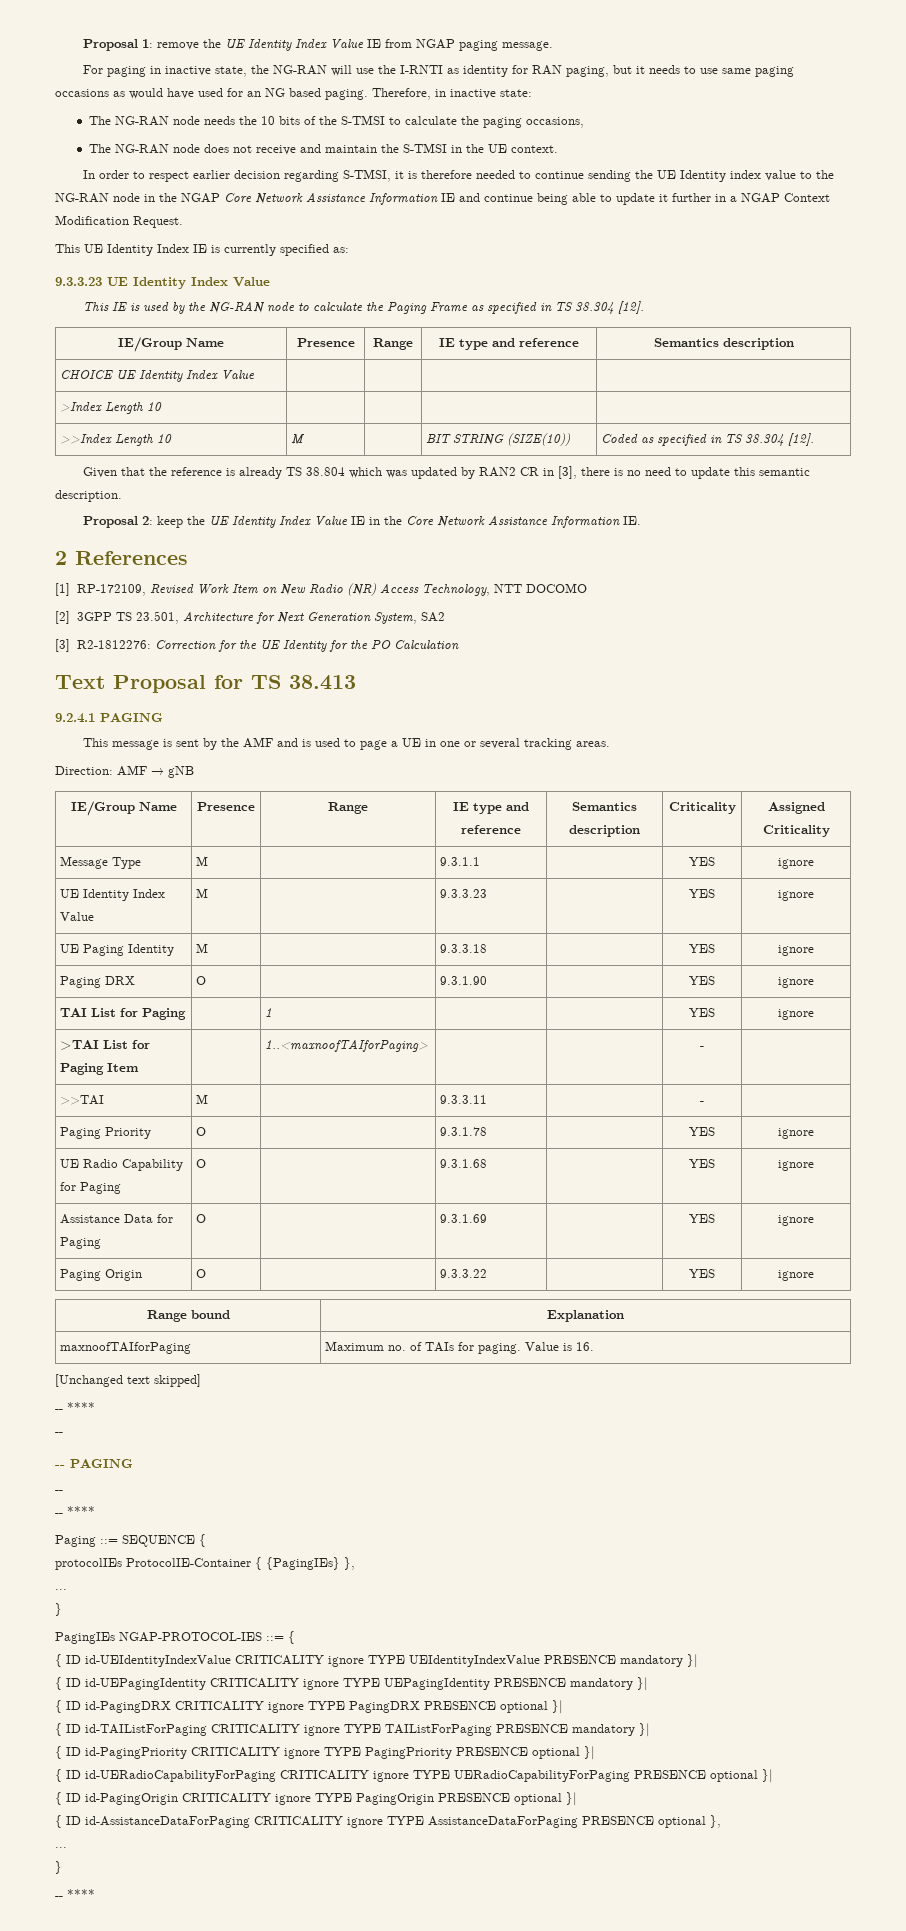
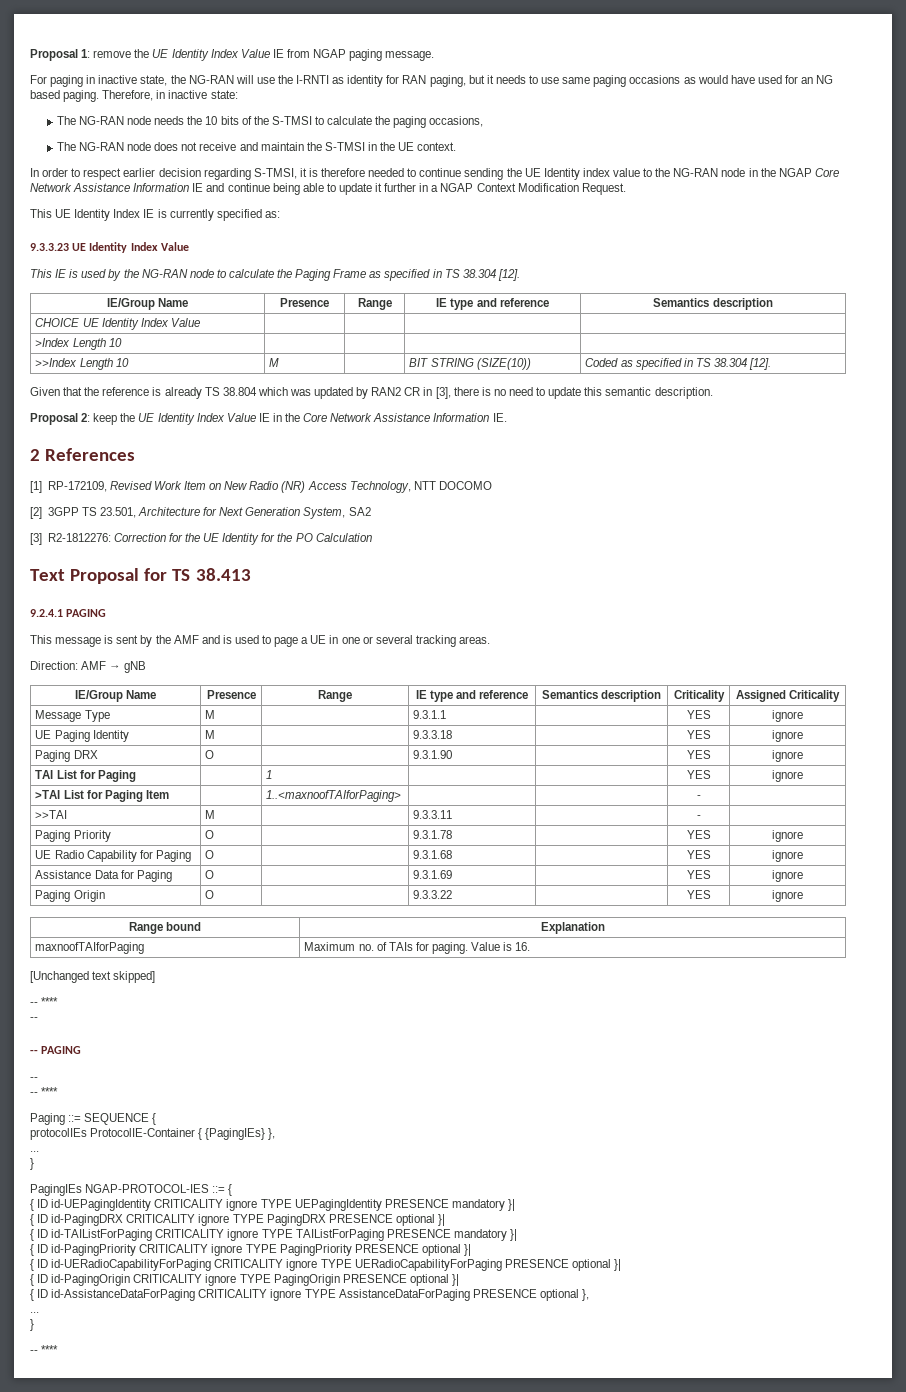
- UE Identity Index Value | M | | 9.3.3.23 | | YES | ignore
- { ID id-UEIdentityIndexValue CRITICALITY ignore TYPE UEIdentityIndexValue PRESENCE mandatory }|

